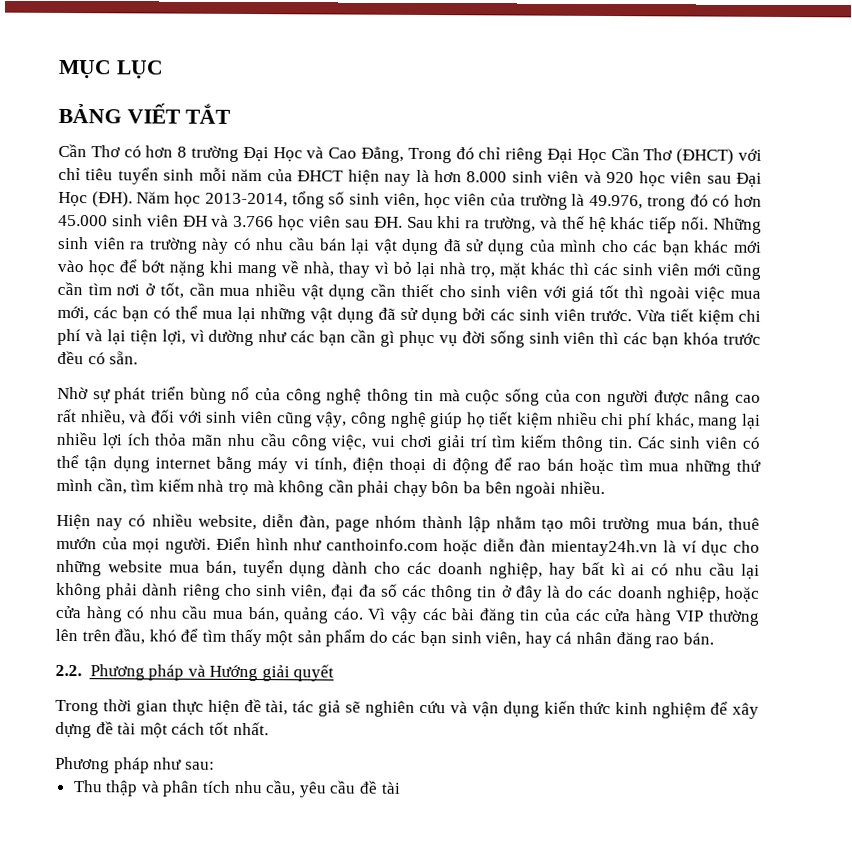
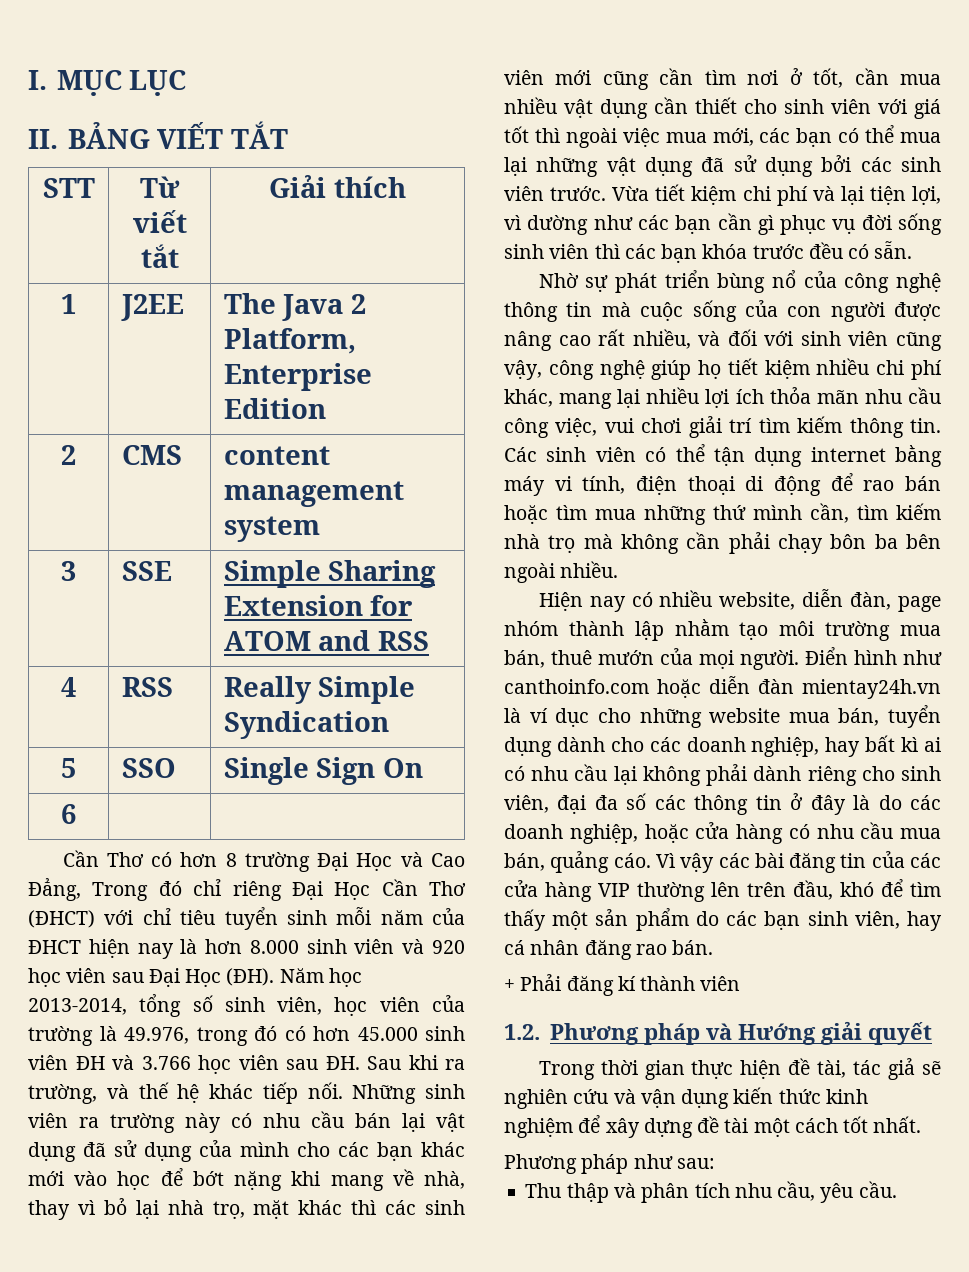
- MỤC LỤC
+ I. MỤC LỤC
- BẢNG VIẾT TẮT
+ II. BẢNG VIẾT TẮT
+ STT | Từ viết tắt | Giải thích
+ 1 | J2EE | The Java 2 Platform, Enterprise Edition
+ 2 | CMS | content management system
+ 3 | SSE | Simple Sharing Extension for ATOM and RSS
+ 4 | RSS | Really Simple Syndication
+ 5 | SSO | Single Sign On
+ 6 | |
- 2.2. Phương pháp và Hướng giải quyết
+ + Phải đăng kí thành viên
+ 1.2. Phương pháp và Hướng giải quyết
- Thu thập và phân tích nhu cầu, yêu cầu đề tài
+ Thu thập và phân tích nhu cầu, yêu cầu.

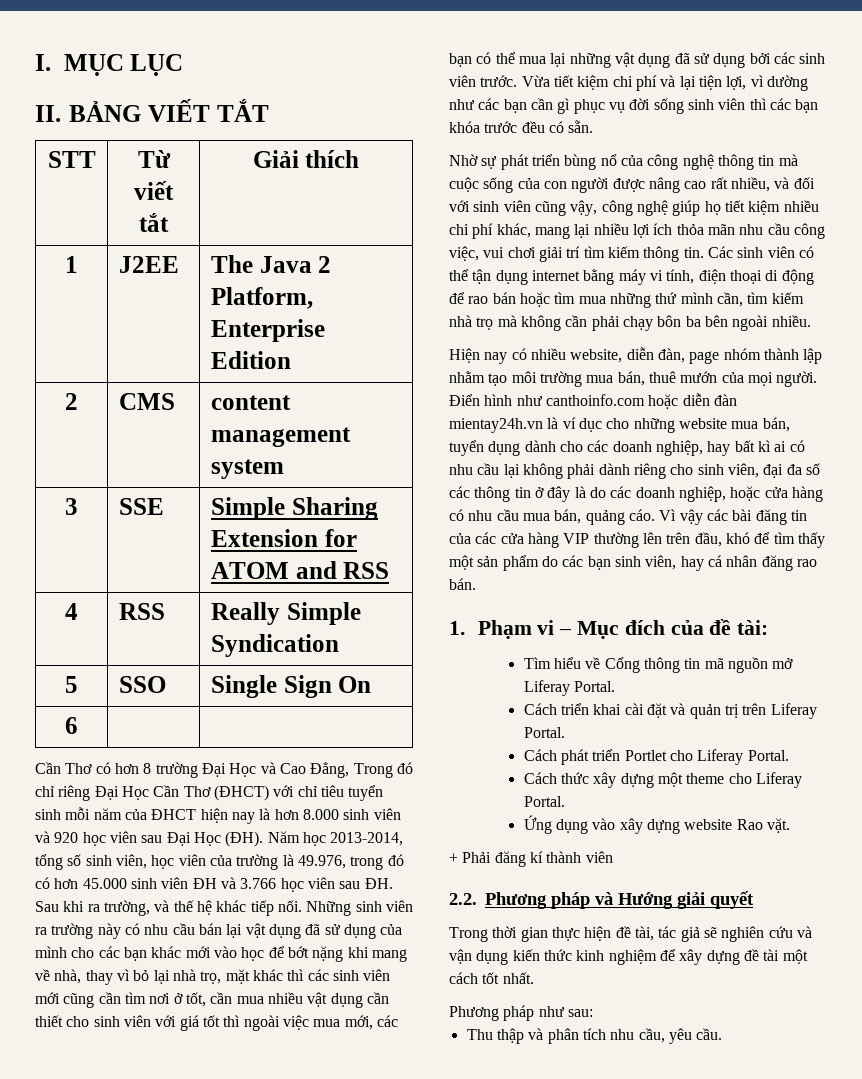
+ 1. Phạm vi – Mục đích của đề tài:
+ Tìm hiểu về Cổng thông tin mã nguồn mở Liferay Portal.
+ Cách triển khai cài đặt và quản trị trên Liferay Portal.
+ Cách phát triển Portlet cho Liferay Portal.
+ Cách thức xây dựng một theme cho Liferay Portal.
+ Ứng dụng vào xây dựng website Rao vặt.
- 1.2. Phương pháp và Hướng giải quyết
+ 2.2. Phương pháp và Hướng giải quyết

